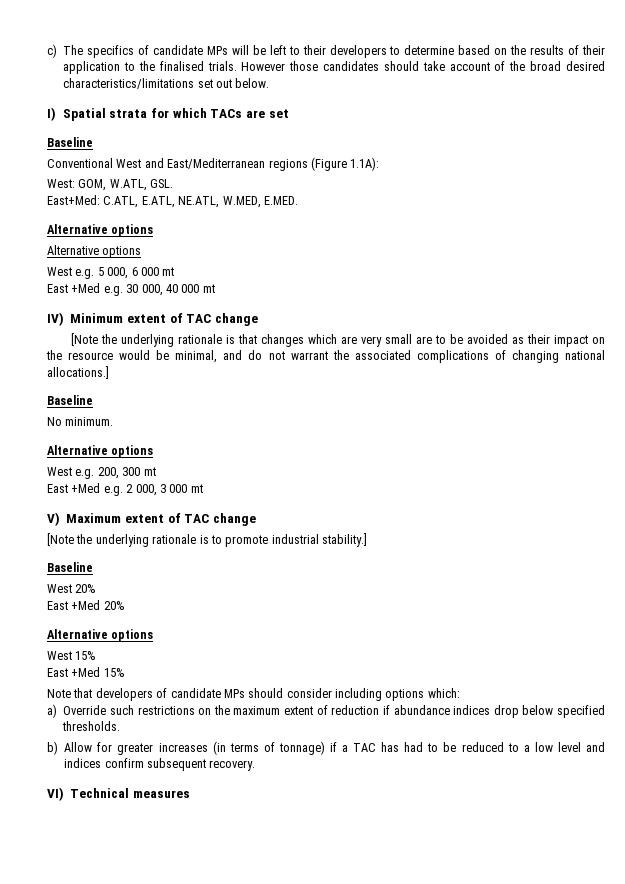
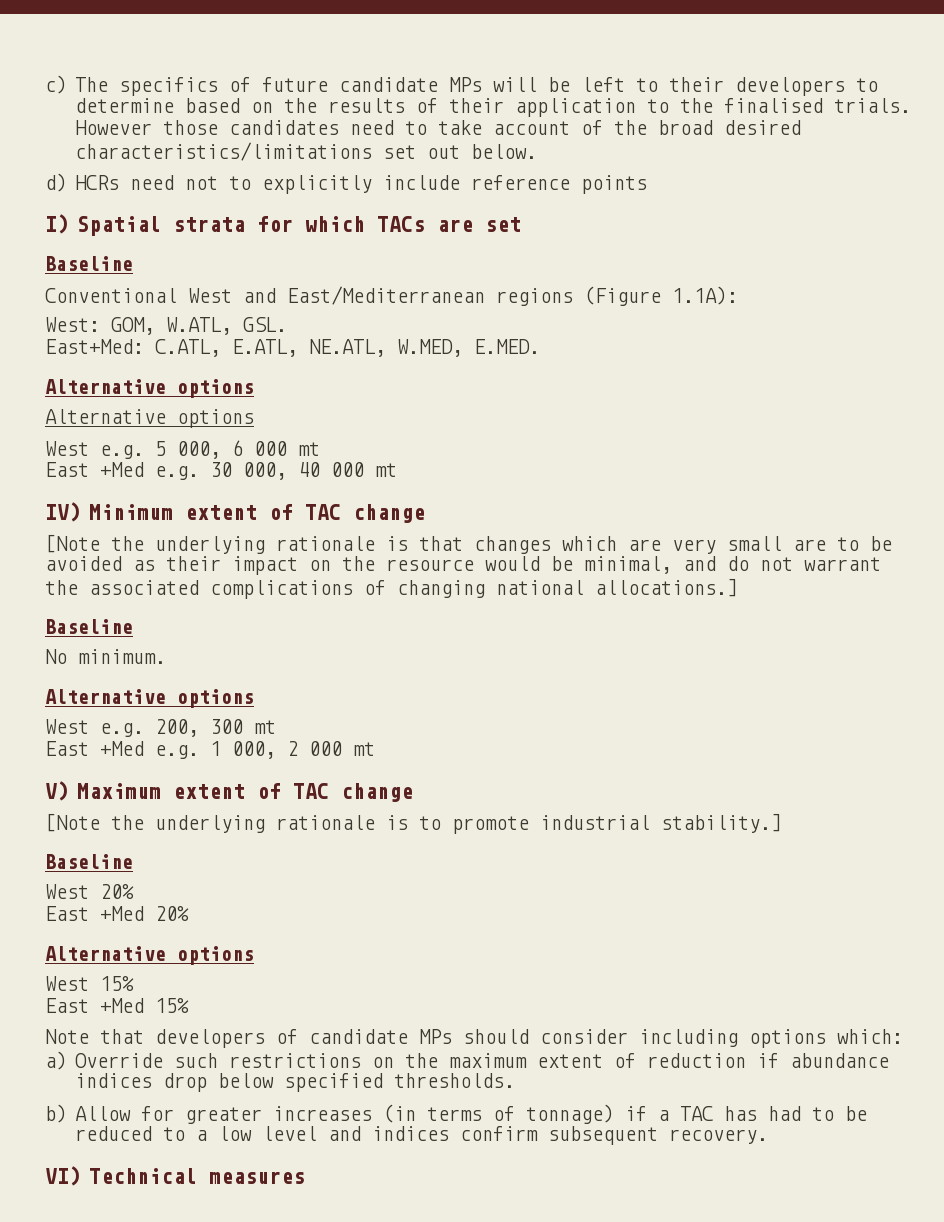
- c) The specifics of candidate MPs will be left to their developers to determine based on the results of their application to the finalised trials.
+ c) The specifics of future candidate MPs will be left to their developers to determine based on the results of their application to the finalised trials.
- However those candidates should take account of the broad desired characteristics/limitations set out below.
+ However those candidates need to take account of the broad desired characteristics/limitations set out below.
+ d) HCRs need not to explicitly include reference points
- East +Med e.g. 2 000, 3 000 mt
+ East +Med e.g. 1 000, 2 000 mt

